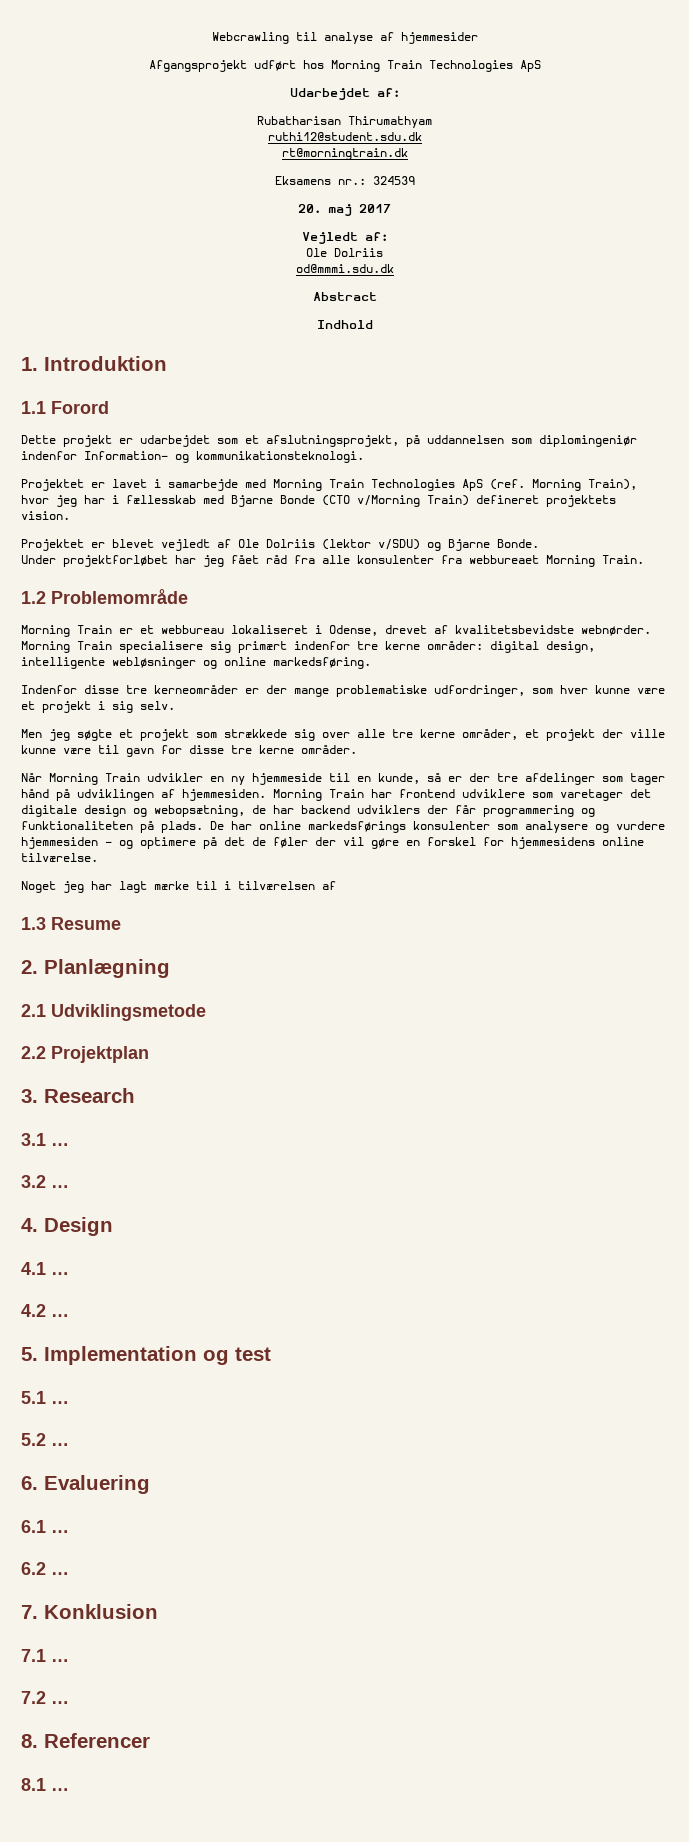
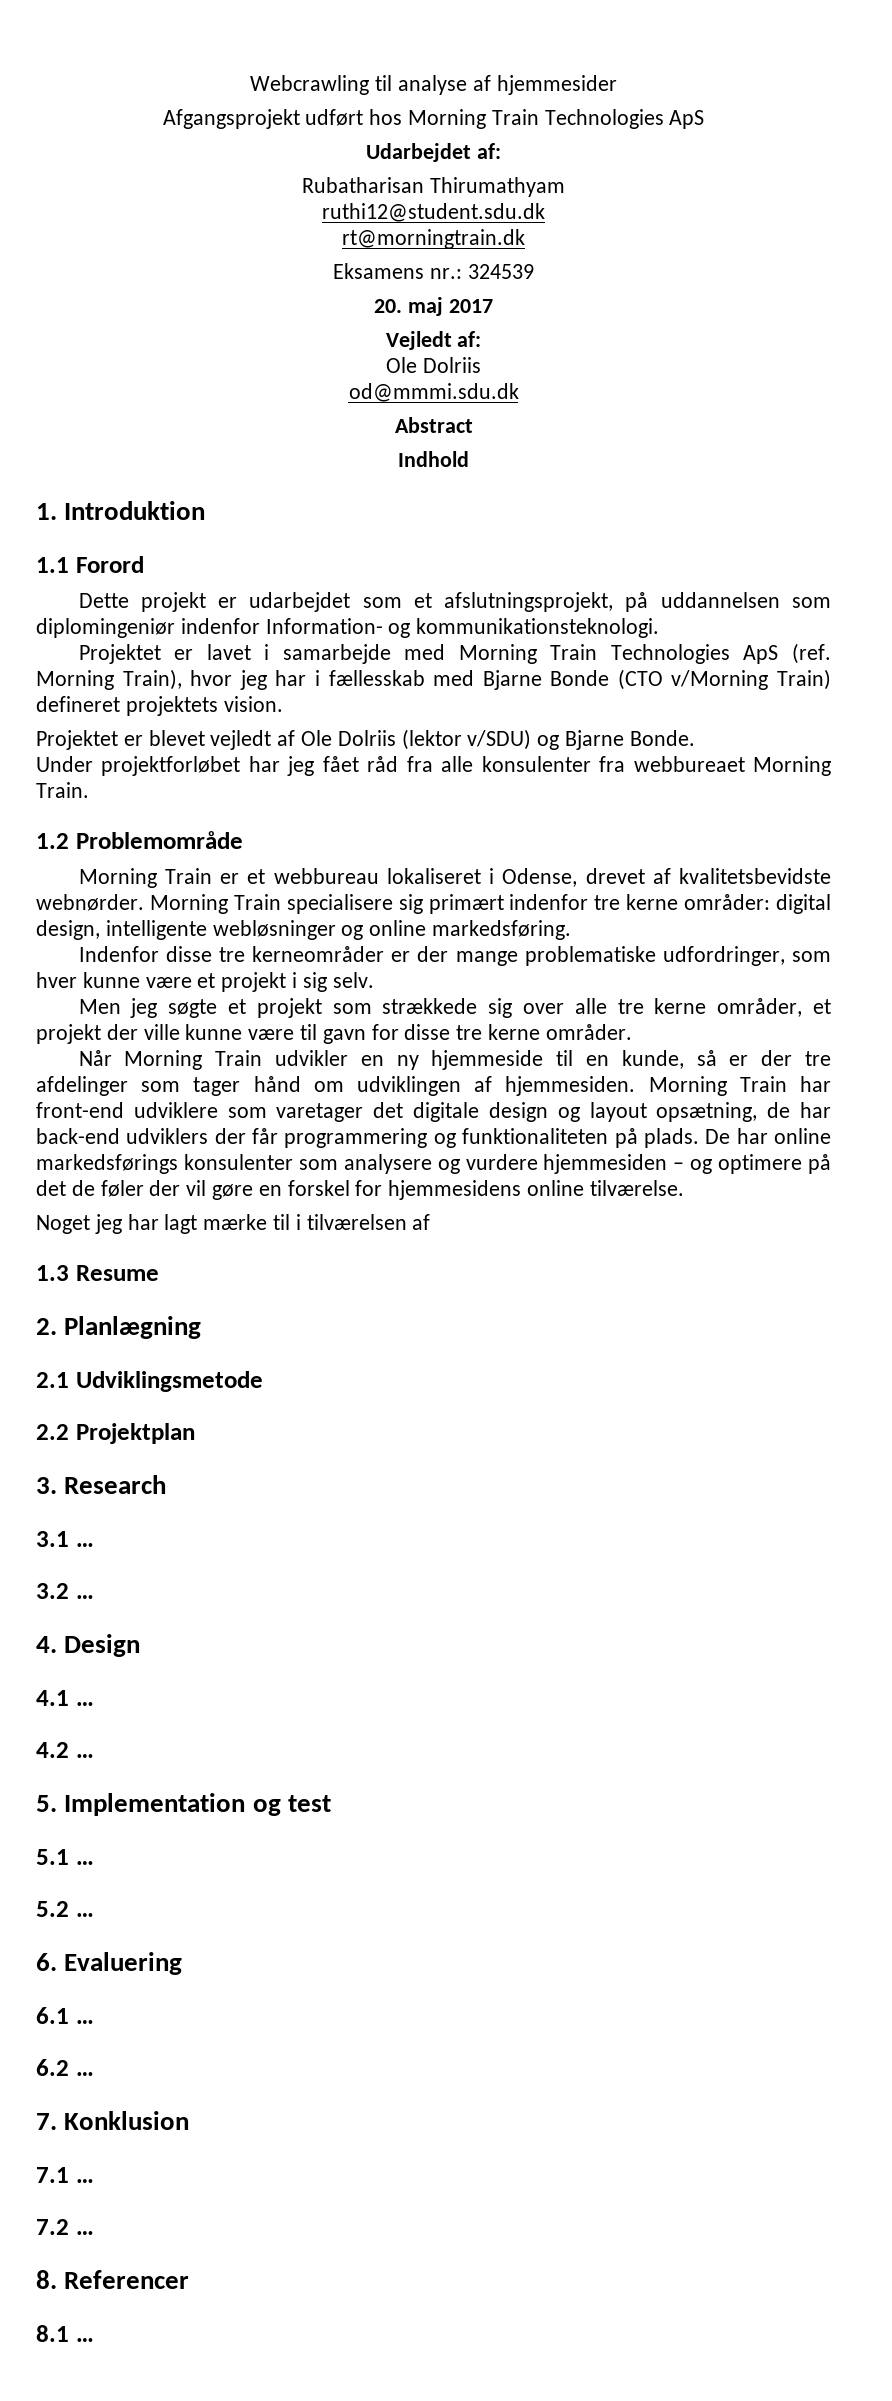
- Når Morning Train udvikler en ny hjemmeside til en kunde, så er der tre afdelinger som tager hånd på udviklingen af hjemmesiden.
+ Når Morning Train udvikler en ny hjemmeside til en kunde, så er der tre afdelinger som tager hånd om udviklingen af hjemmesiden.
- Morning Train har frontend udviklere som varetager det digitale design og webopsætning, de har backend udviklers der får programmering og funktionaliteten på plads.
+ Morning Train har front-end udviklere som varetager det digitale design og layout opsætning, de har back-end udviklers der får programmering og funktionaliteten på plads.

